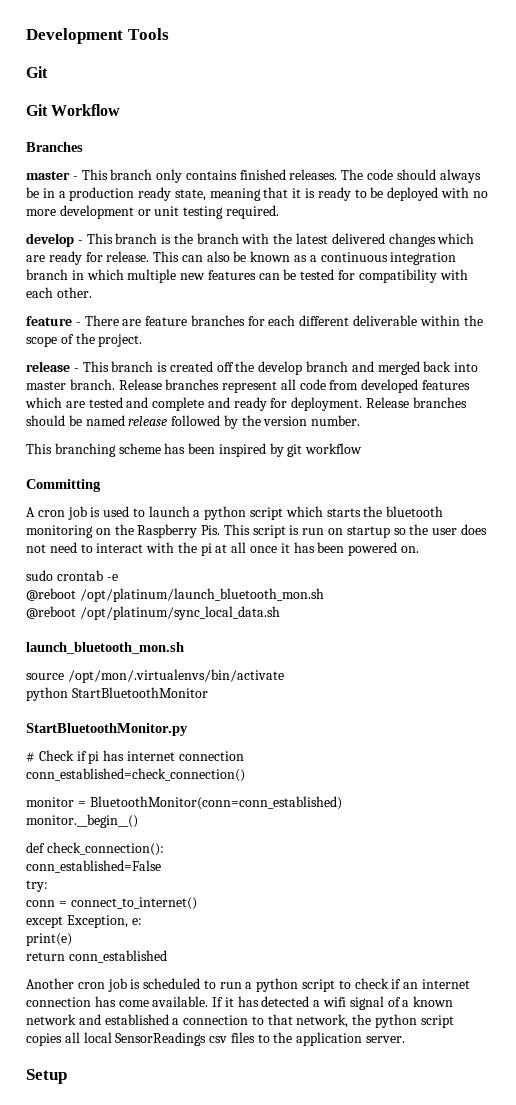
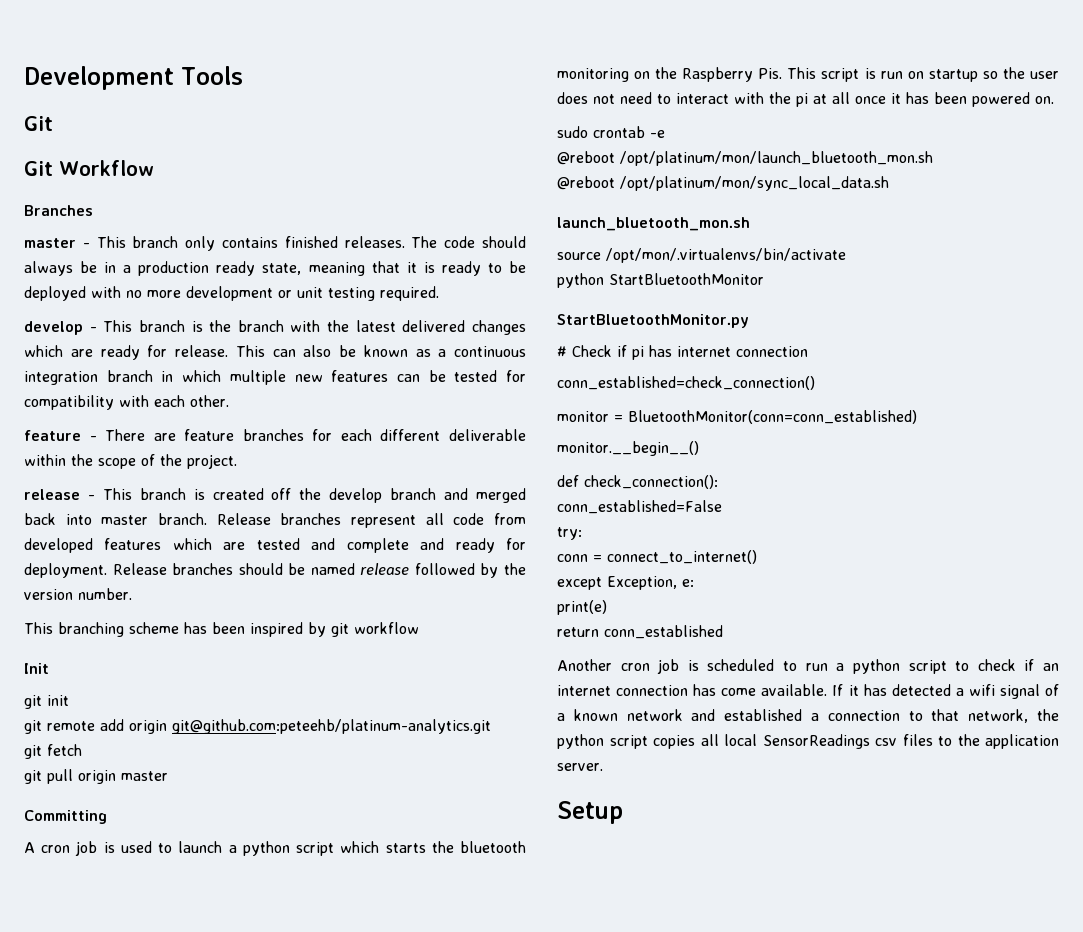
+ Init
+ git init
+ git remote add origin git@github.com:peteehb/platinum-analytics.git
+ git fetch
+ git pull origin master
- @reboot /opt/platinum/launch_bluetooth_mon.sh
- @reboot /opt/platinum/sync_local_data.sh
+ @reboot /opt/platinum/mon/launch_bluetooth_mon.sh
+ @reboot /opt/platinum/mon/sync_local_data.sh

